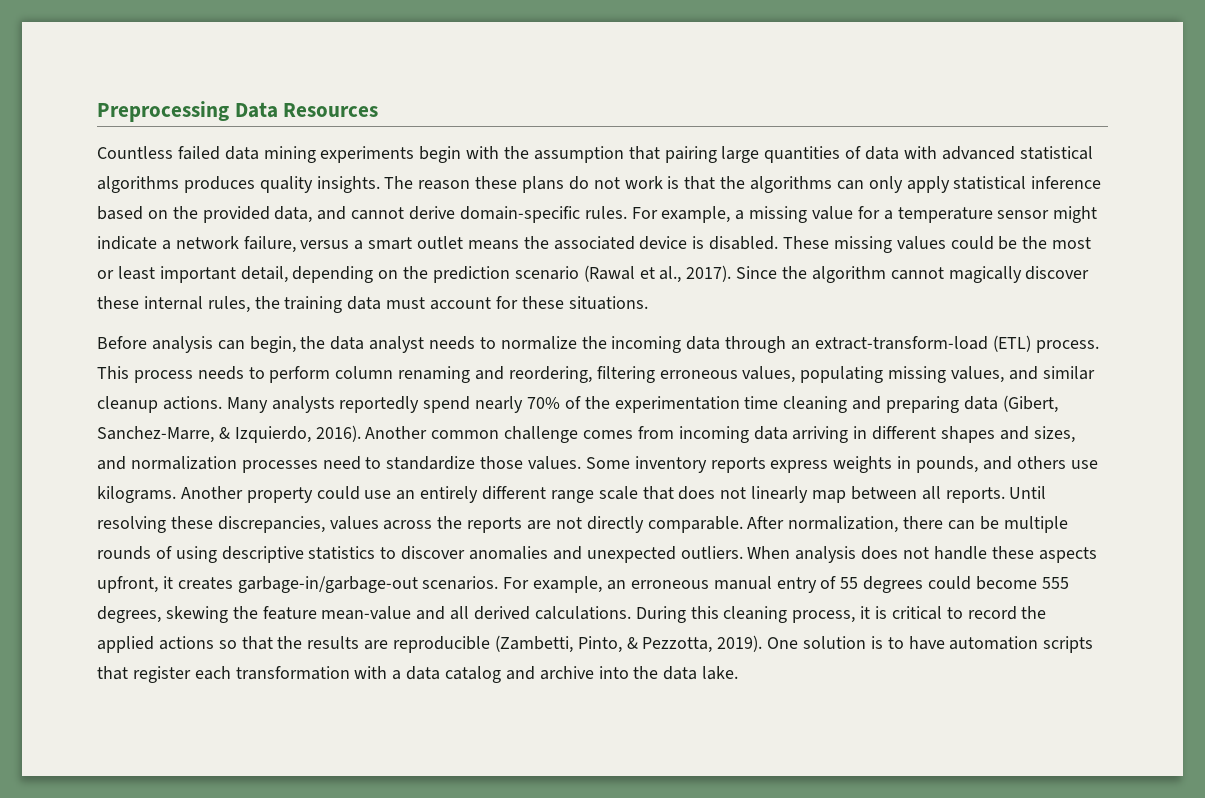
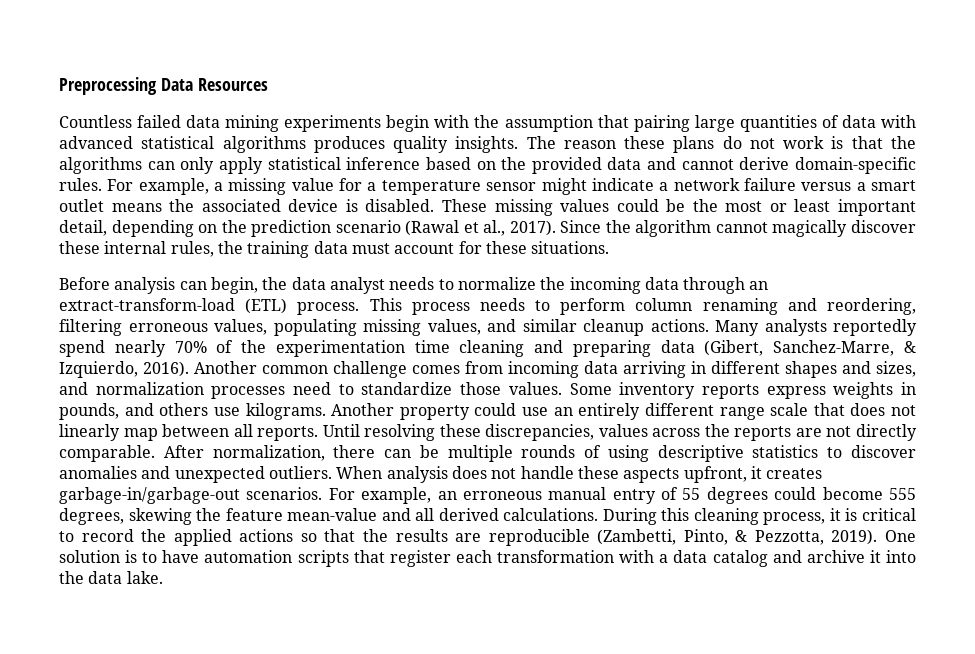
- The reason these plans do not work is that the algorithms can only apply statistical inference based on the provided data, and cannot derive domain-specific rules.
+ The reason these plans do not work is that the algorithms can only apply statistical inference based on the provided data and cannot derive domain-specific rules.
- For example, a missing value for a temperature sensor might indicate a network failure, versus a smart outlet means the associated device is disabled.
+ For example, a missing value for a temperature sensor might indicate a network failure versus a smart outlet means the associated device is disabled.
- One solution is to have automation scripts that register each transformation with a data catalog and archive into the data lake.
+ One solution is to have automation scripts that register each transformation with a data catalog and archive it into the data lake.

